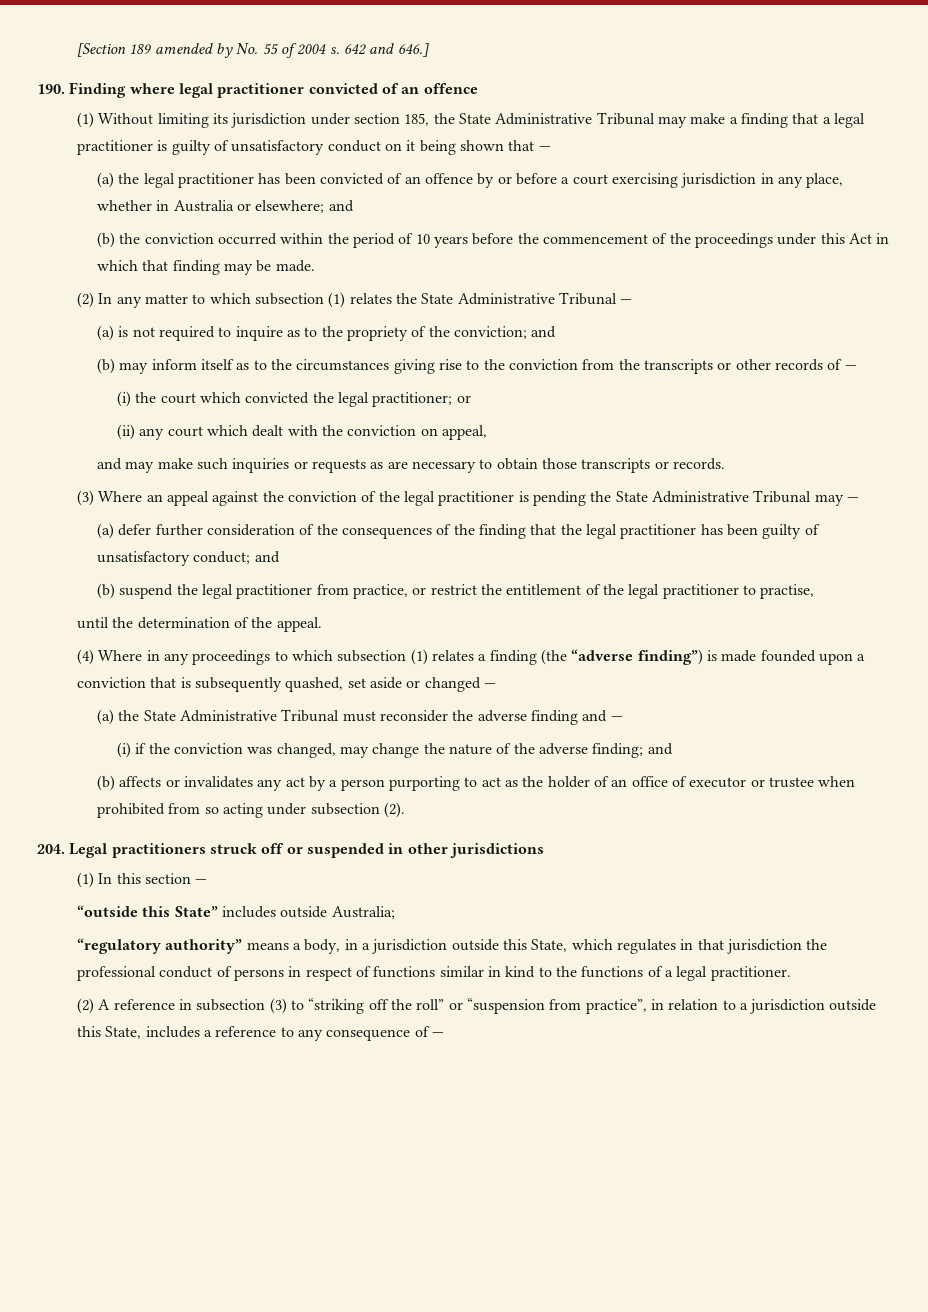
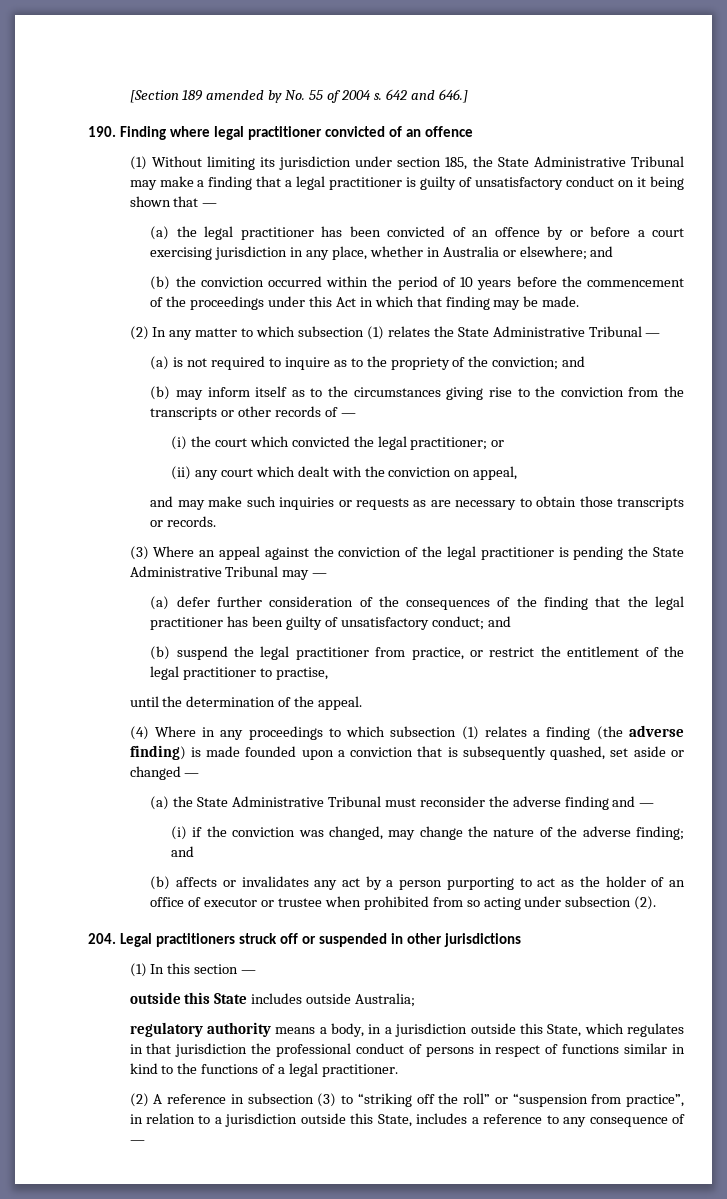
- (4) Where in any proceedings to which subsection (1) relates a finding (the “adverse finding”) is made founded upon a conviction that is subsequently quashed, set aside or changed —
+ (4) Where in any proceedings to which subsection (1) relates a finding (the adverse finding) is made founded upon a conviction that is subsequently quashed, set aside or changed —
- “outside this State” includes outside Australia;
+ outside this State includes outside Australia;
- “regulatory authority” means a body, in a jurisdiction outside this State, which regulates in that jurisdiction the professional conduct of persons in respect of functions similar in kind to the functions of a legal practitioner.
+ regulatory authority means a body, in a jurisdiction outside this State, which regulates in that jurisdiction the professional conduct of persons in respect of functions similar in kind to the functions of a legal practitioner.

